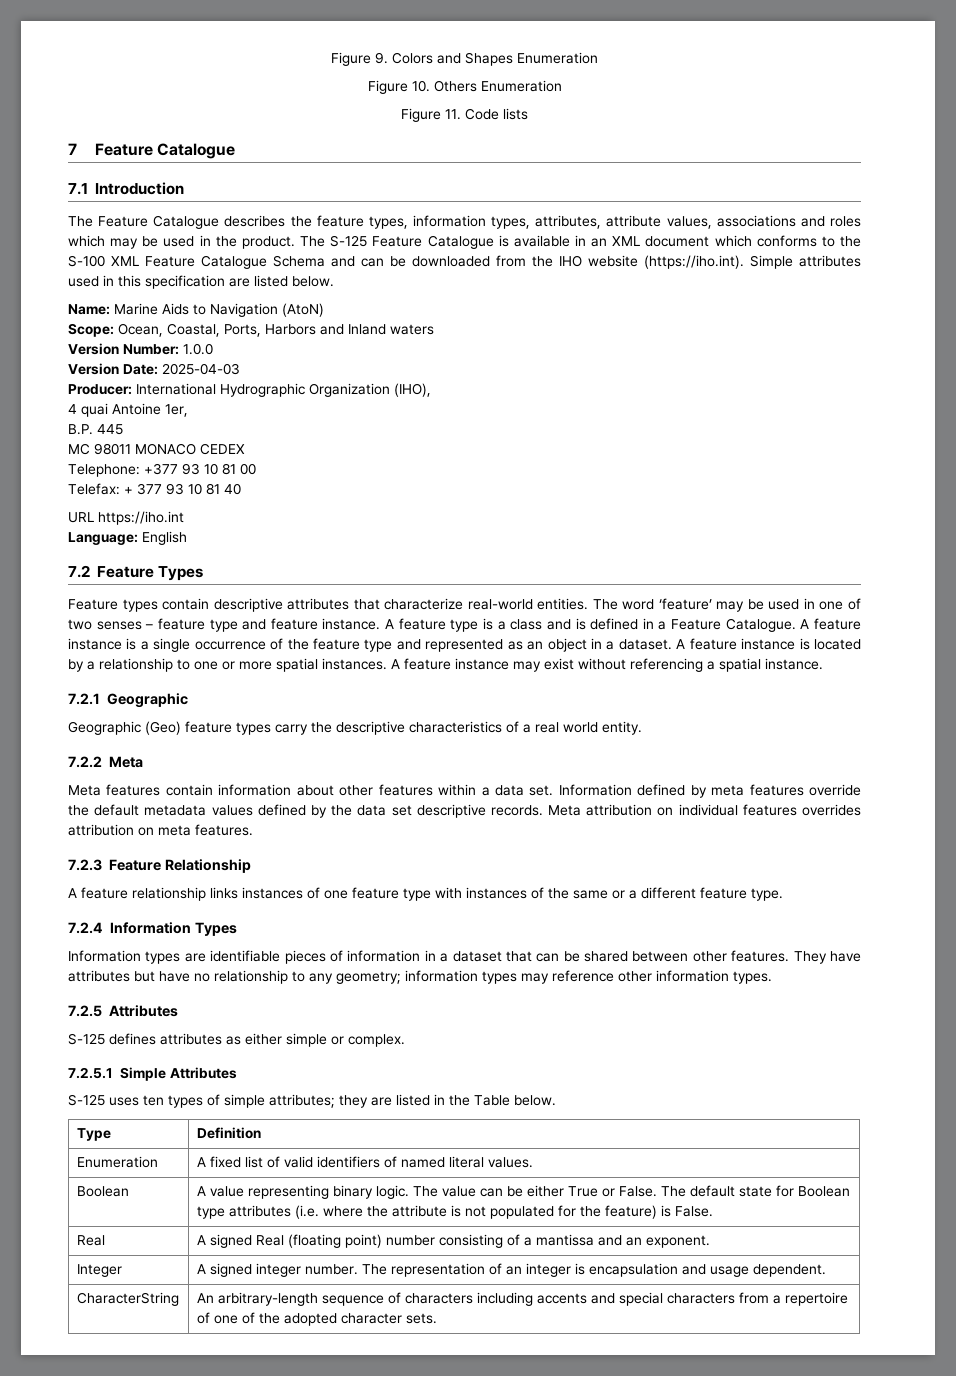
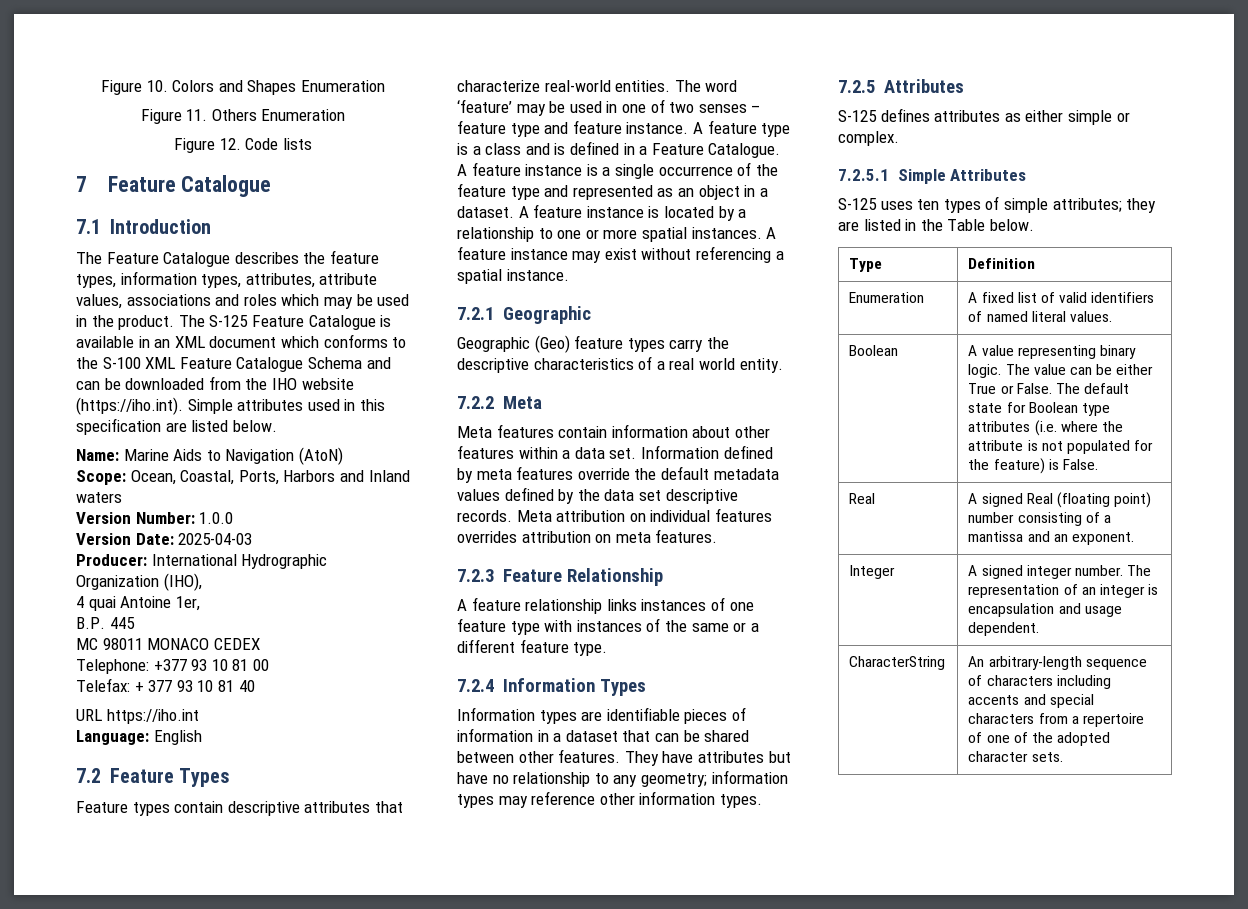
- Figure 9. Colors and Shapes Enumeration
+ Figure 10. Colors and Shapes Enumeration
- Figure 10. Others Enumeration
+ Figure 11. Others Enumeration
- Figure 11. Code lists
+ Figure 12. Code lists

